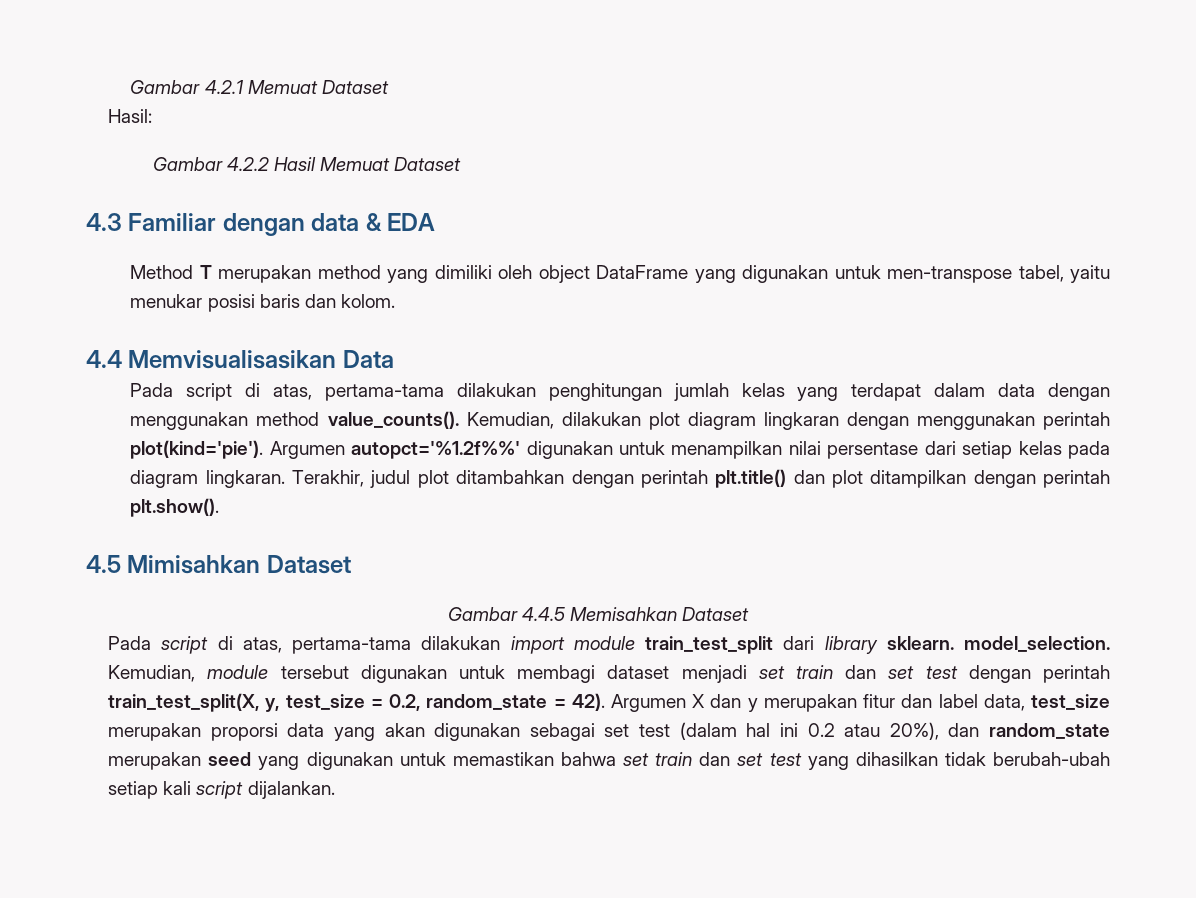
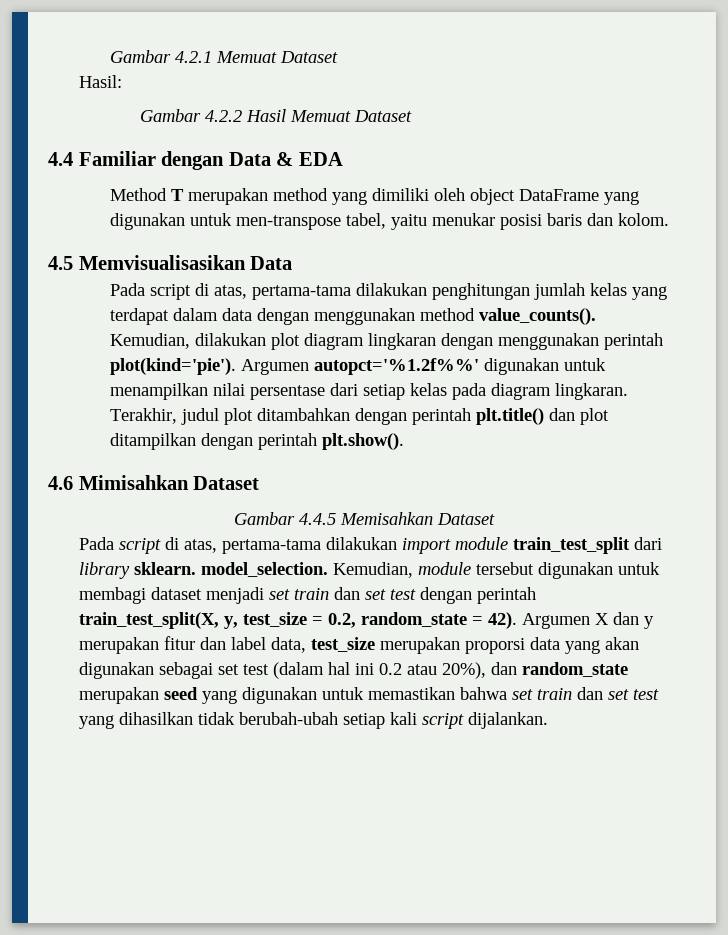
- 4.3 Familiar dengan data & EDA
+ 4.4 Familiar dengan Data & EDA
- 4.4 Memvisualisasikan Data
+ 4.5 Memvisualisasikan Data
- 4.5 Mimisahkan Dataset
+ 4.6 Mimisahkan Dataset

